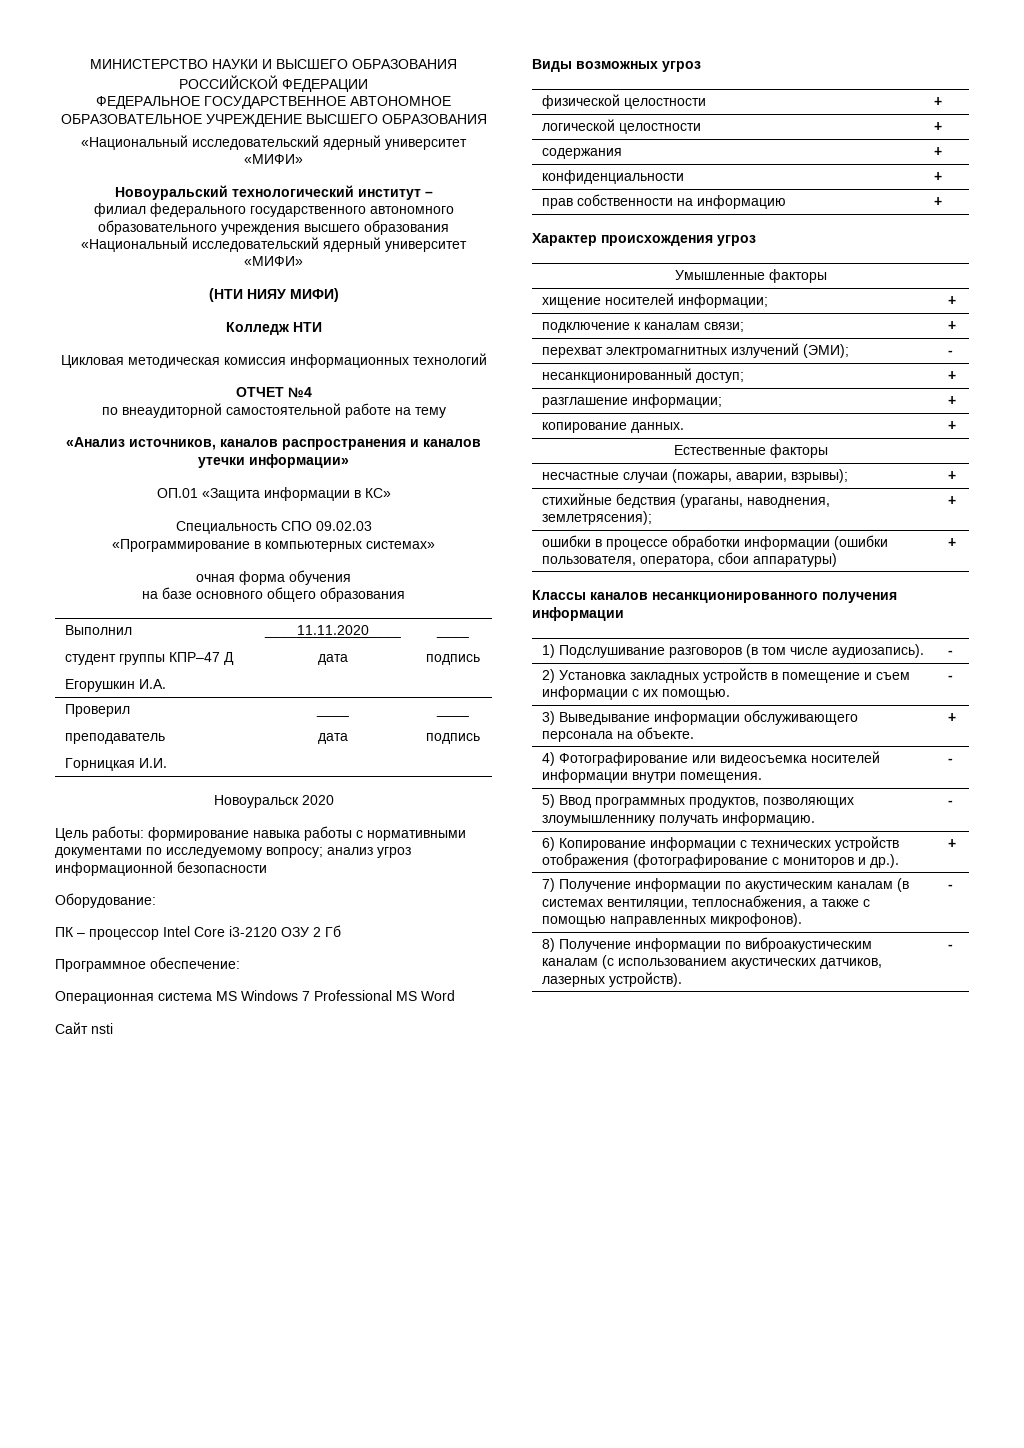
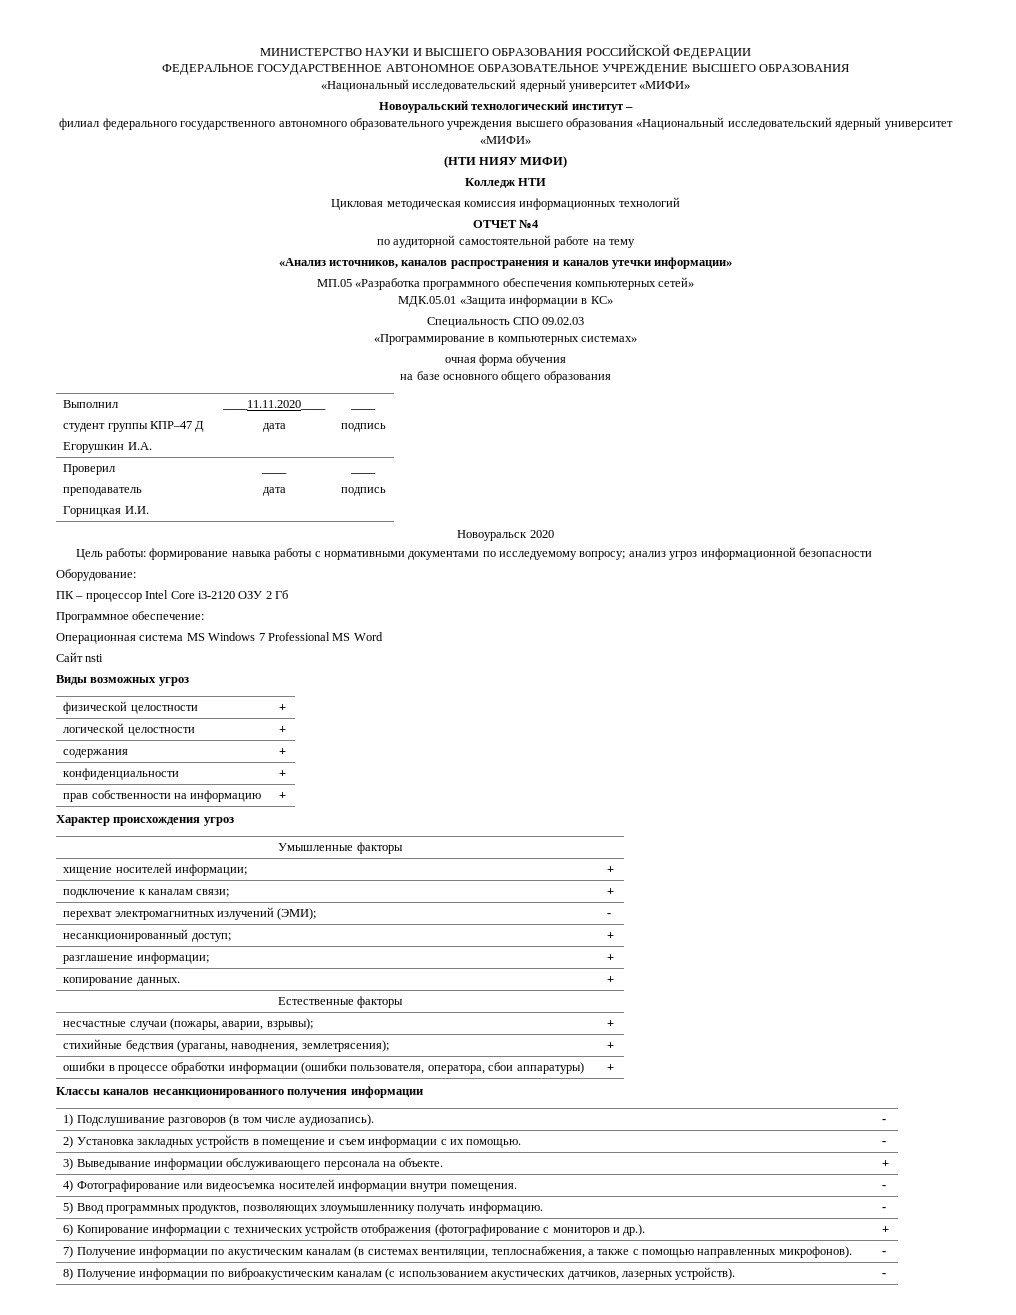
- по внеаудиторной самостоятельной работе на тему
+ по аудиторной самостоятельной работе на тему
- ОП.01 «Защита информации в КС»
+ МП.05 «Разработка программного обеспечения компьютерных сетей»
+ МДК.05.01 «Защита информации в КС»

